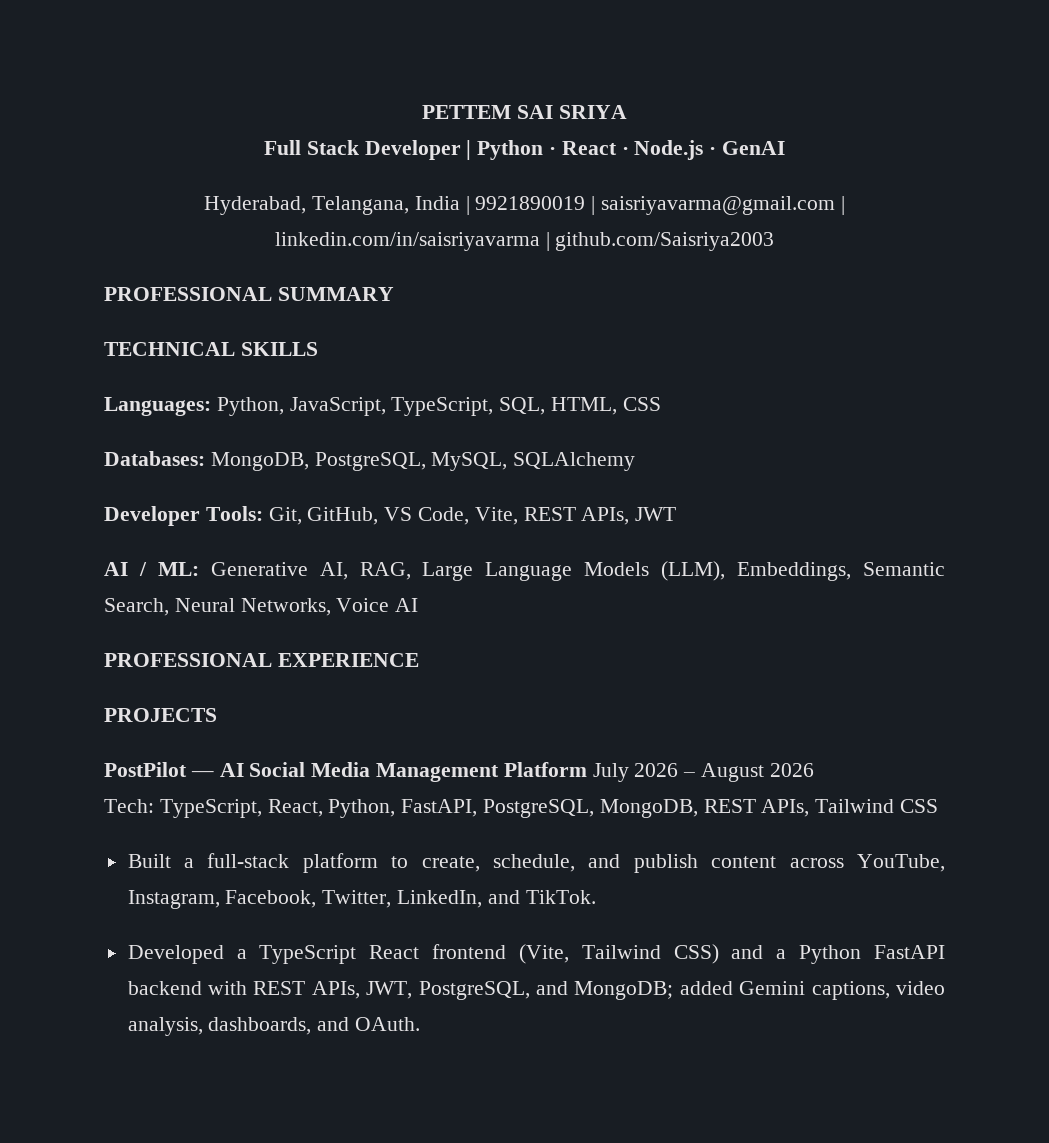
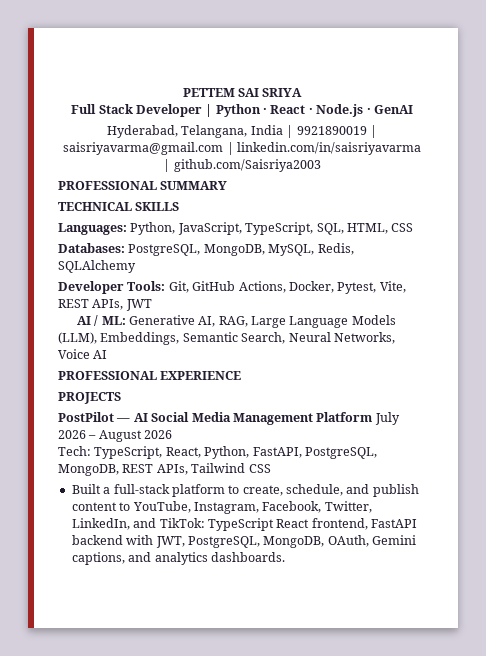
- Databases: MongoDB, PostgreSQL, MySQL, SQLAlchemy
+ Databases: PostgreSQL, MongoDB, MySQL, Redis, SQLAlchemy
- Developer Tools: Git, GitHub, VS Code, Vite, REST APIs, JWT
+ Developer Tools: Git, GitHub Actions, Docker, Pytest, Vite, REST APIs, JWT
- Built a full-stack platform to create, schedule, and publish content across YouTube, Instagram, Facebook, Twitter, LinkedIn, and TikTok.
- Developed a TypeScript React frontend (Vite, Tailwind CSS) and a Python FastAPI backend with REST APIs, JWT, PostgreSQL, and MongoDB; added Gemini captions, video analysis, dashboards, and OAuth.
+ Built a full-stack platform to create, schedule, and publish content to YouTube, Instagram, Facebook, Twitter, LinkedIn, and TikTok: TypeScript React frontend, FastAPI backend with JWT, PostgreSQL, MongoDB, OAuth, Gemini captions, and analytics dashboards.

